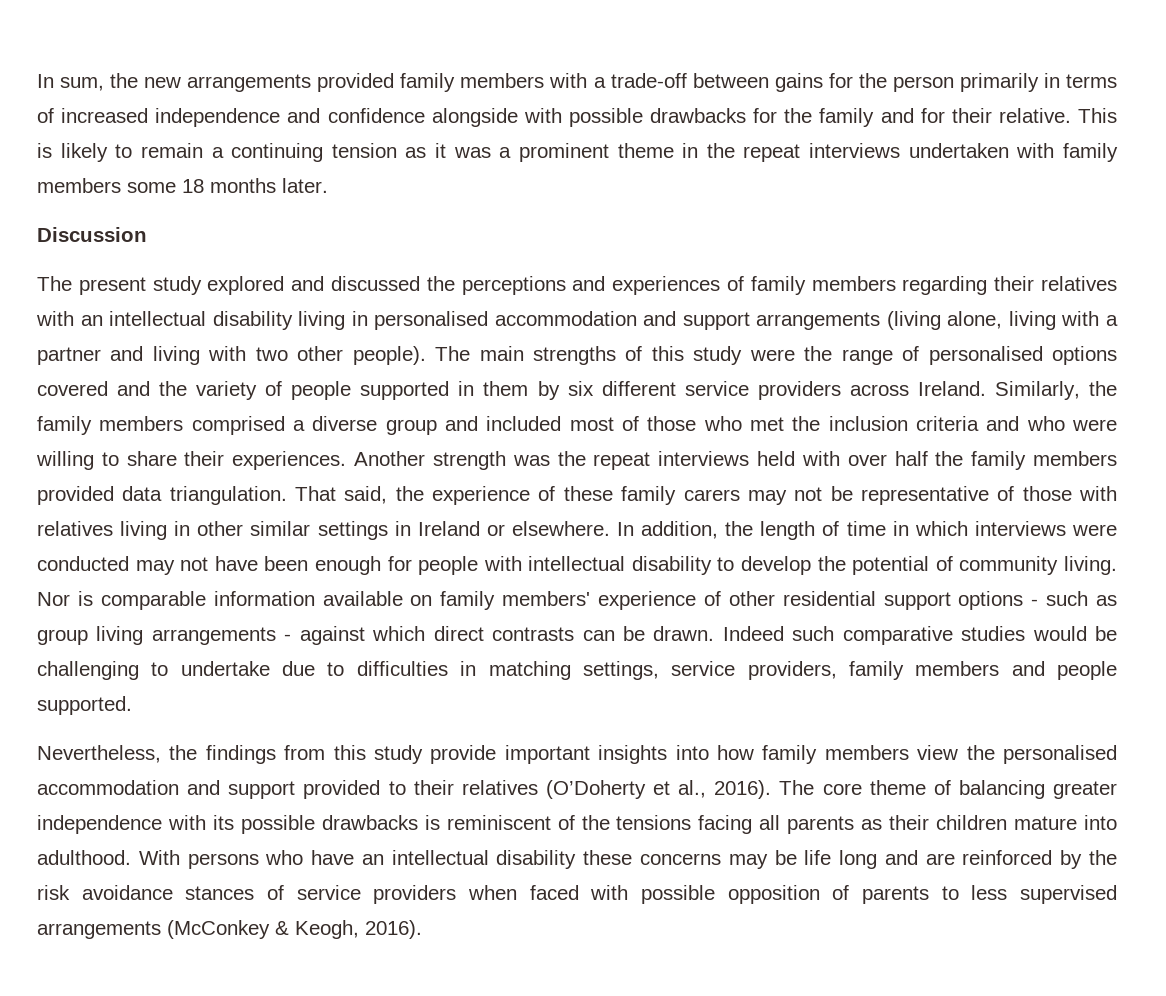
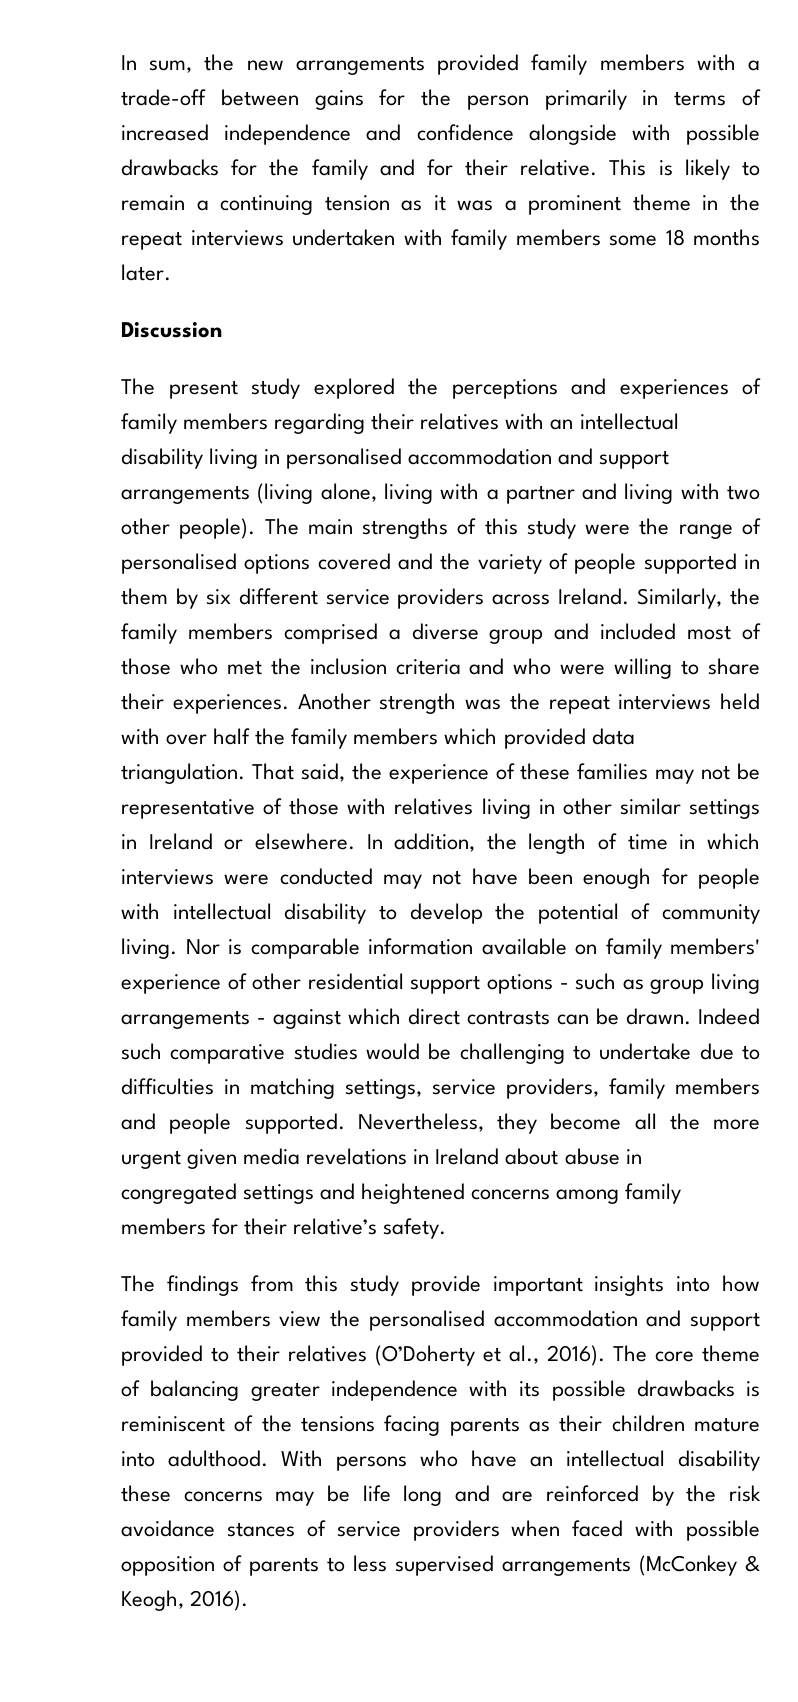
- The present study explored and discussed the perceptions and experiences of family members regarding their relatives with an intellectual disability living in personalised accommodation and support arrangements (living alone, living with a partner and living with two other people).
+ The present study explored the perceptions and experiences of family members regarding their relatives with an intellectual disability living in personalised accommodation and support arrangements (living alone, living with a partner and living with two other people).
- Another strength was the repeat interviews held with over half the family members provided data triangulation.
+ Another strength was the repeat interviews held with over half the family members which provided data triangulation.
- That said, the experience of these family carers may not be representative of those with relatives living in other similar settings in Ireland or elsewhere.
+ That said, the experience of these families may not be representative of those with relatives living in other similar settings in Ireland or elsewhere.
- Indeed such comparative studies would be challenging to undertake due to difficulties in matching settings, service providers, family members and people supported.
- Nevertheless, the findings from this study provide important insights into how family members view the personalised accommodation and support provided to their relatives (O’Doherty et al., 2016).
+ Indeed such comparative studies would be challenging to undertake due to difficulties in matching settings, service providers, family members and people supported. Nevertheless, they become all the more urgent given media revelations in Ireland about abuse in congregated settings and heightened concerns among family members for their relative’s safety.
+ The findings from this study provide important insights into how family members view the personalised accommodation and support provided to their relatives (O’Doherty et al., 2016).
- The core theme of balancing greater independence with its possible drawbacks is reminiscent of the tensions facing all parents as their children mature into adulthood.
+ The core theme of balancing greater independence with its possible drawbacks is reminiscent of the tensions facing parents as their children mature into adulthood.

